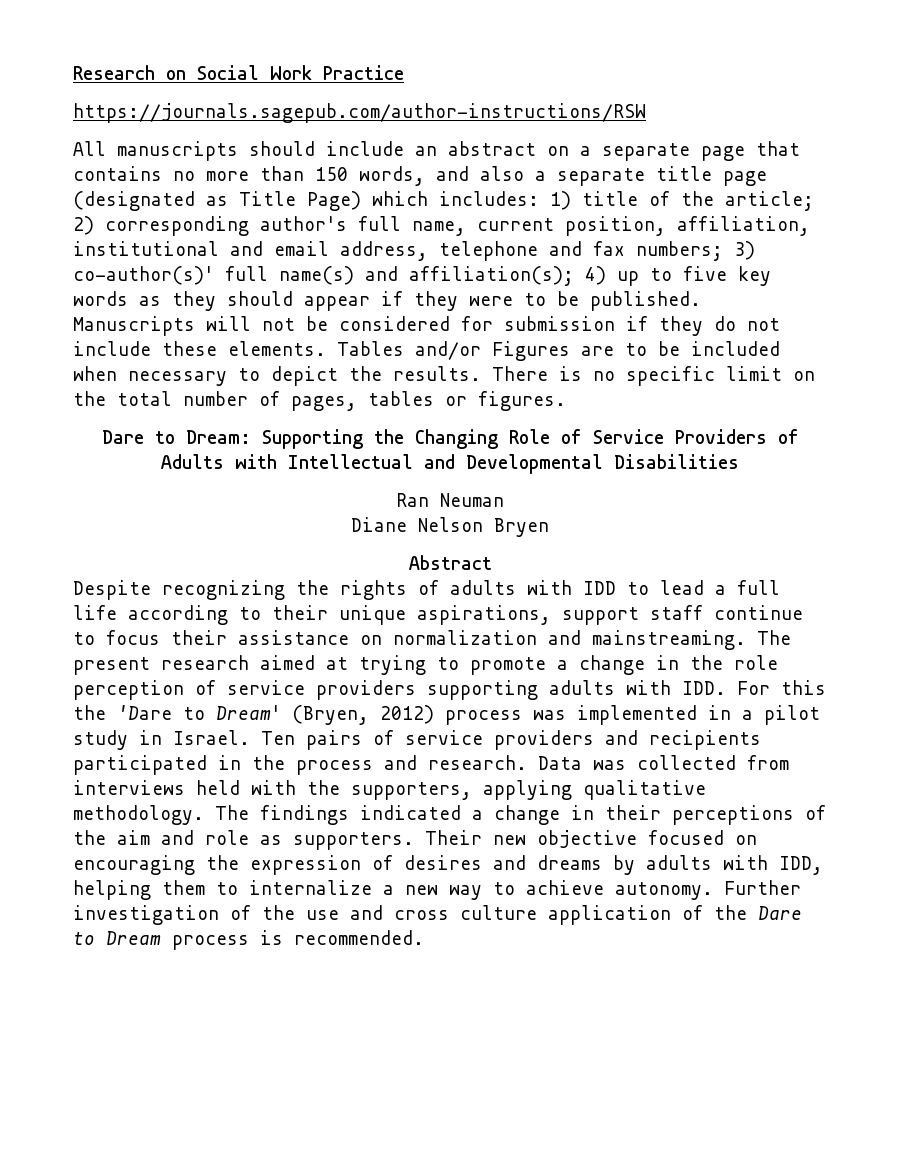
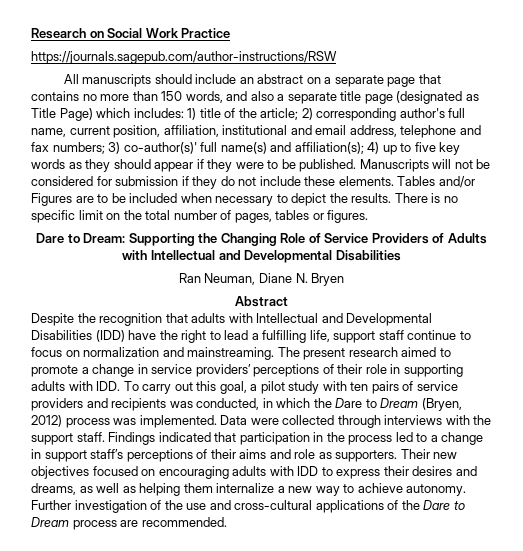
- Ran Neuman
- Diane Nelson Bryen
+ Ran Neuman, Diane N. Bryen
- Despite recognizing the rights of adults with IDD to lead a full life according to their unique aspirations, support staff continue to focus their assistance on normalization and mainstreaming.
+ Despite the recognition that adults with Intellectual and Developmental Disabilities (IDD) have the right to lead a fulfilling life, support staff continue to focus on normalization and mainstreaming.
- The present research aimed at trying to promote a change in the role perception of service providers supporting adults with IDD. For this the 'Dare to Dream' (Bryen, 2012) process was implemented in a pilot study in Israel. Ten pairs of service providers and recipients participated in the process and research. Data was collected from interviews held with the supporters, applying qualitative methodology. The findings indicated a change in their perceptions of the aim and role as supporters.
+ The present research aimed to promote a change in service providers’ perceptions of their role in supporting adults with IDD. To carry out this goal, a pilot study with ten pairs of service providers and recipients was conducted, in which the Dare to Dream (Bryen, 2012) process was implemented. Data were collected through interviews with the support staff. Findings indicated that participation in the process led to a change in support staff’s perceptions of their aims and role as supporters.
- Their new objective focused on encouraging the expression of desires and dreams by adults with IDD, helping them to internalize a new way to achieve autonomy.
+ Their new objectives focused on encouraging adults with IDD to express their desires and dreams, as well as helping them internalize a new way to achieve autonomy.
- Further investigation of the use and cross culture application of the Dare to Dream process is recommended.
+ Further investigation of the use and cross-cultural applications of the Dare to Dream process are recommended.

